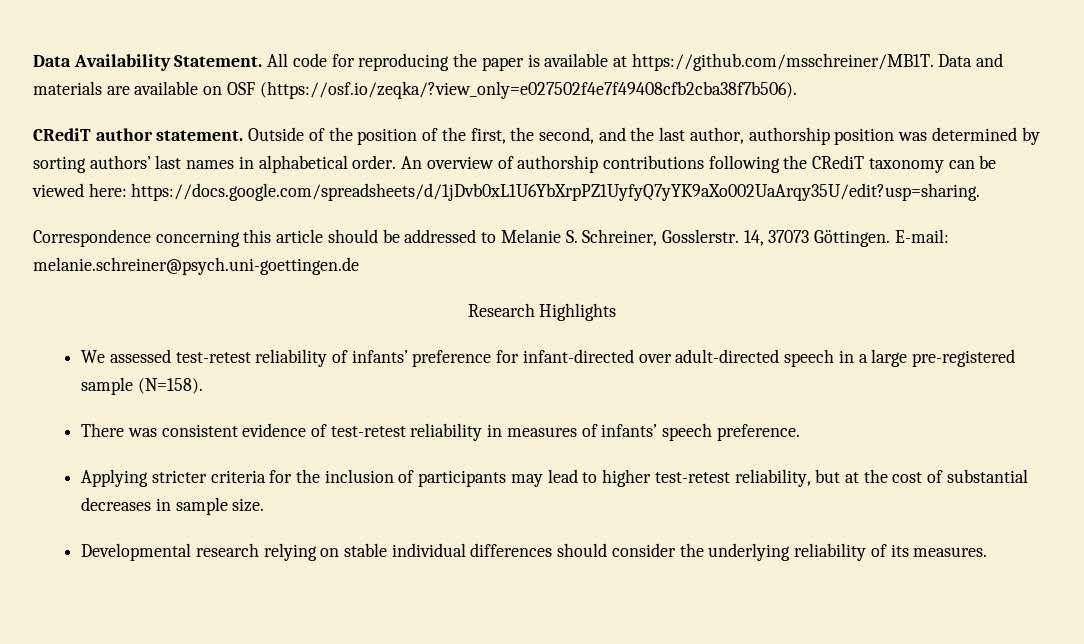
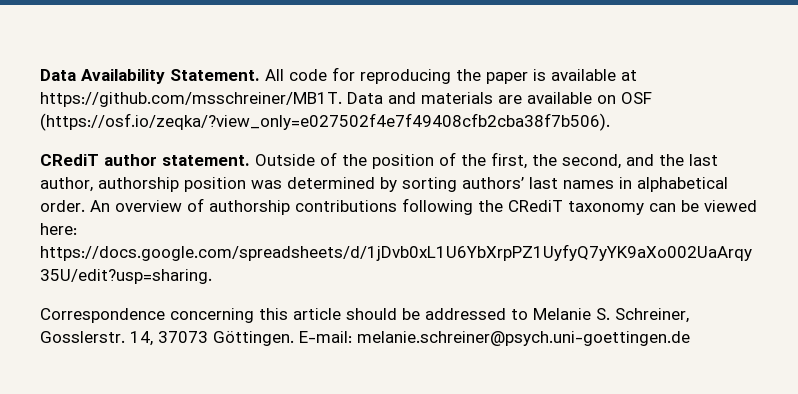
- Research Highlights
- We assessed test-retest reliability of infants’ preference for infant-directed over adult-directed speech in a large pre-registered sample (N=158).
- There was consistent evidence of test-retest reliability in measures of infants’ speech preference.
- Applying stricter criteria for the inclusion of participants may lead to higher test-retest reliability, but at the cost of substantial decreases in sample size.
- Developmental research relying on stable individual differences should consider the underlying reliability of its measures.

